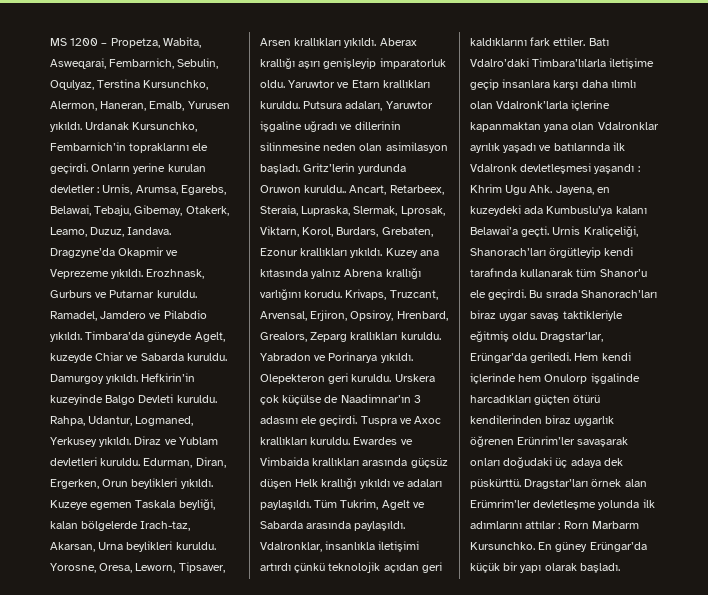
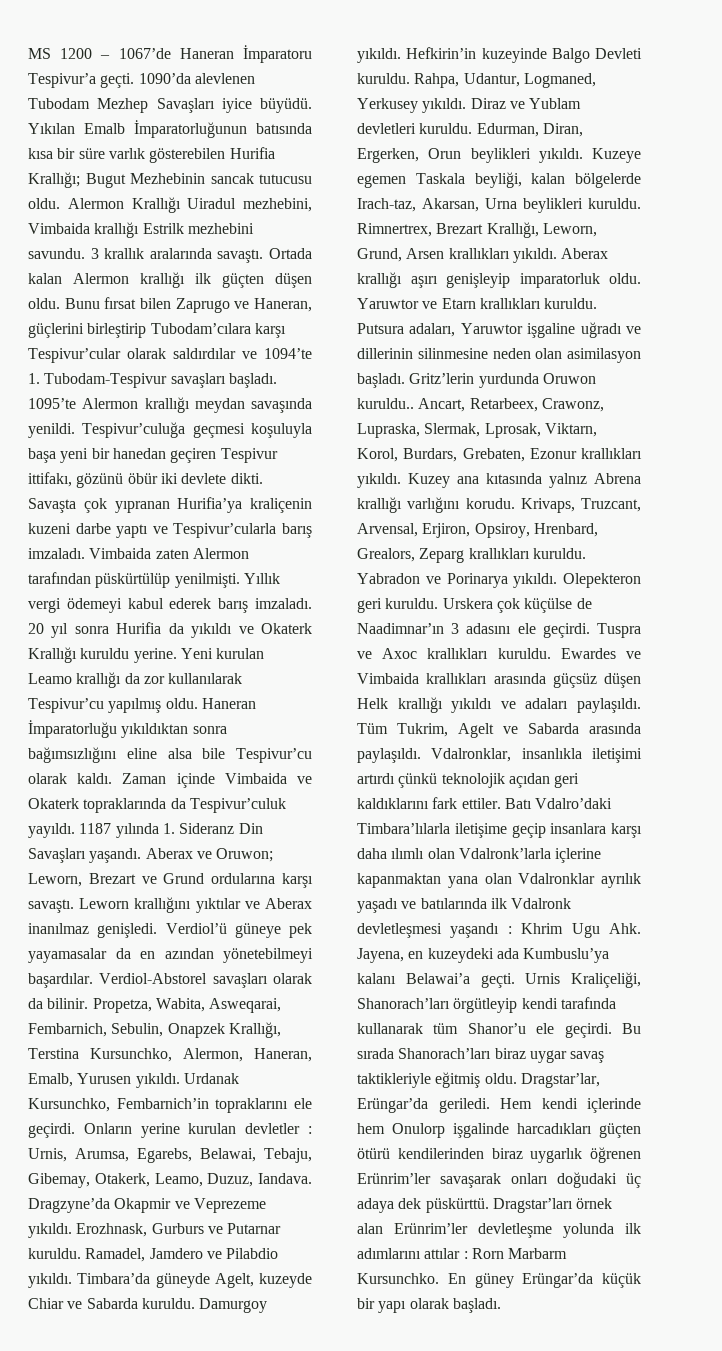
- MS 1200 – Propetza, Wabita, Asweqarai, Fembarnich, Sebulin, Oqulyaz, Terstina Kursunchko, Alermon, Haneran, Emalb, Yurusen yıkıldı.
+ MS 1200 – 1067’de Haneran İmparatoru Tespivur’a geçti. 1090’da alevlenen Tubodam Mezhep Savaşları iyice büyüdü. Yıkılan Emalb İmparatorluğunun batısında kısa bir süre varlık gösterebilen Hurifia Krallığı; Bugut Mezhebinin sancak tutucusu oldu. Alermon Krallığı Uiradul mezhebini, Vimbaida krallığı Estrilk mezhebini savundu. 3 krallık aralarında savaştı. Ortada kalan Alermon krallığı ilk güçten düşen oldu. Bunu fırsat bilen Zaprugo ve Haneran, güçlerini birleştirip Tubodam’cılara karşı Tespivur’cular olarak saldırdılar ve 1094’te 1. Tubodam-Tespivur savaşları başladı. 1095’te Alermon krallığı meydan savaşında yenildi. Tespivur’culuğa geçmesi koşuluyla başa yeni bir hanedan geçiren Tespivur ittifakı, gözünü öbür iki devlete dikti. Savaşta çok yıpranan Hurifia’ya kraliçenin kuzeni darbe yaptı ve Tespivur’cularla barış imzaladı. Vimbaida zaten Alermon tarafından püskürtülüp yenilmişti. Yıllık vergi ödemeyi kabul ederek barış imzaladı. 20 yıl sonra Hurifia da yıkıldı ve Okaterk Krallığı kuruldu yerine. Yeni kurulan Leamo krallığı da zor kullanılarak Tespivur’cu yapılmış oldu. Haneran İmparatorluğu yıkıldıktan sonra bağımsızlığını eline alsa bile Tespivur’cu olarak kaldı. Zaman içinde Vimbaida ve Okaterk topraklarında da Tespivur’culuk yayıldı. 1187 yılında 1. Sideranz Din Savaşları yaşandı. Aberax ve Oruwon; Leworn, Brezart ve Grund ordularına karşı savaştı. Leworn krallığını yıktılar ve Aberax inanılmaz genişledi. Verdiol’ü güneye pek yayamasalar da en azından yönetebilmeyi başardılar. Verdiol-Abstorel savaşları olarak da bilinir. Propetza, Wabita, Asweqarai, Fembarnich, Sebulin, Onapzek Krallığı, Terstina Kursunchko, Alermon, Haneran, Emalb, Yurusen yıkıldı.
- Yorosne, Oresa, Leworn, Tipsaver, Arsen krallıkları yıkıldı.
+ Rimnertrex, Brezart Krallığı, Leworn, Grund, Arsen krallıkları yıkıldı.
- Ancart, Retarbeex, Steraia, Lupraska, Slermak, Lprosak, Viktarn, Korol, Burdars, Grebaten, Ezonur krallıkları yıkıldı.
+ Ancart, Retarbeex, Crawonz, Lupraska, Slermak, Lprosak, Viktarn, Korol, Burdars, Grebaten, Ezonur krallıkları yıkıldı.
- Dragstar’ları örnek alan Erümrim’ler devletleşme yolunda ilk adımlarını attılar : Rorn Marbarm Kursunchko.
+ Dragstar’ları örnek alan Erünrim’ler devletleşme yolunda ilk adımlarını attılar : Rorn Marbarm Kursunchko.

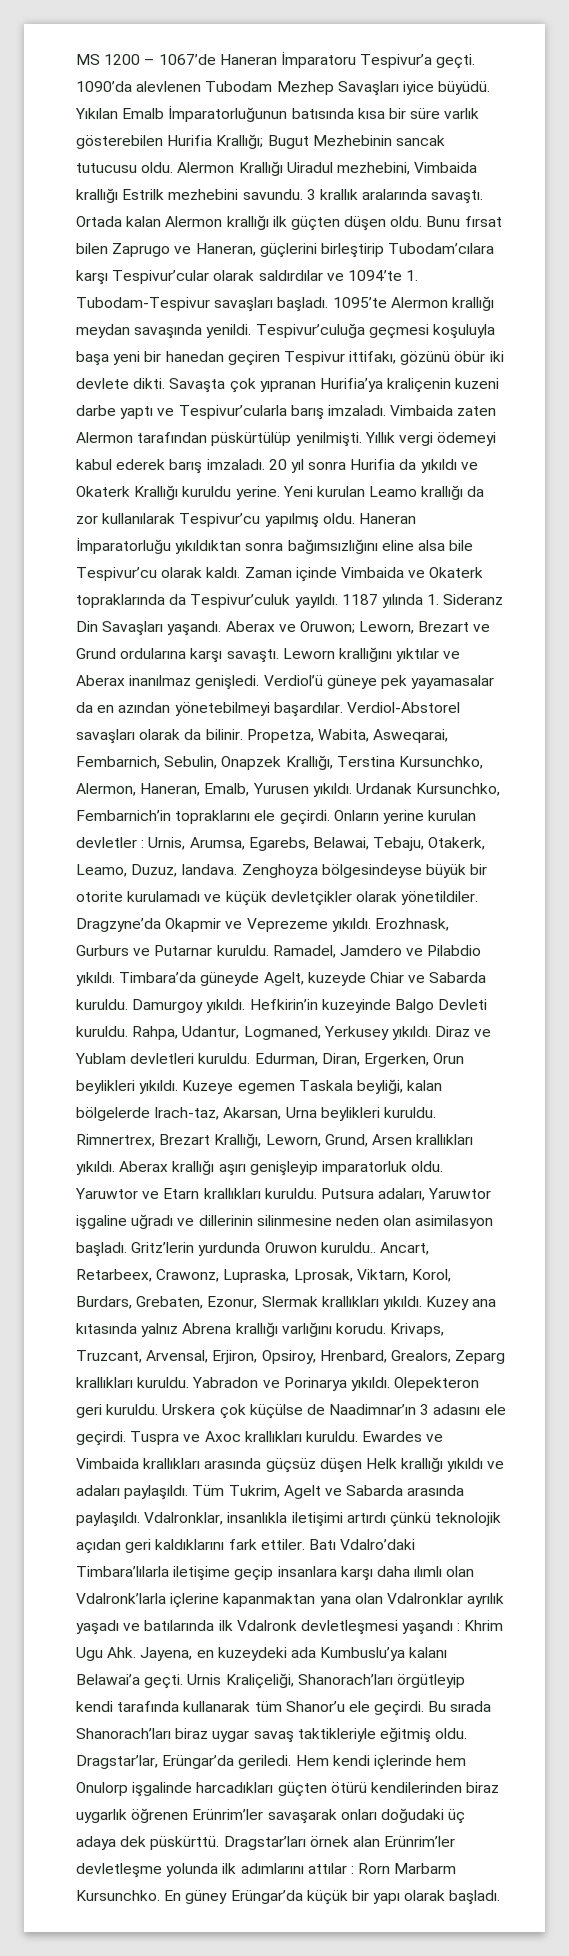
- Onların yerine kurulan devletler : Urnis, Arumsa, Egarebs, Belawai, Tebaju, Gibemay, Otakerk, Leamo, Duzuz, Iandava.
+ Onların yerine kurulan devletler : Urnis, Arumsa, Egarebs, Belawai, Tebaju, Otakerk, Leamo, Duzuz, Iandava.
+ Zenghoyza bölgesindeyse büyük bir otorite kurulamadı ve küçük devletçikler olarak yönetildiler.
- Ancart, Retarbeex, Crawonz, Lupraska, Slermak, Lprosak, Viktarn, Korol, Burdars, Grebaten, Ezonur krallıkları yıkıldı.
+ Ancart, Retarbeex, Crawonz, Lupraska, Lprosak, Viktarn, Korol, Burdars, Grebaten, Ezonur, Slermak krallıkları yıkıldı.

